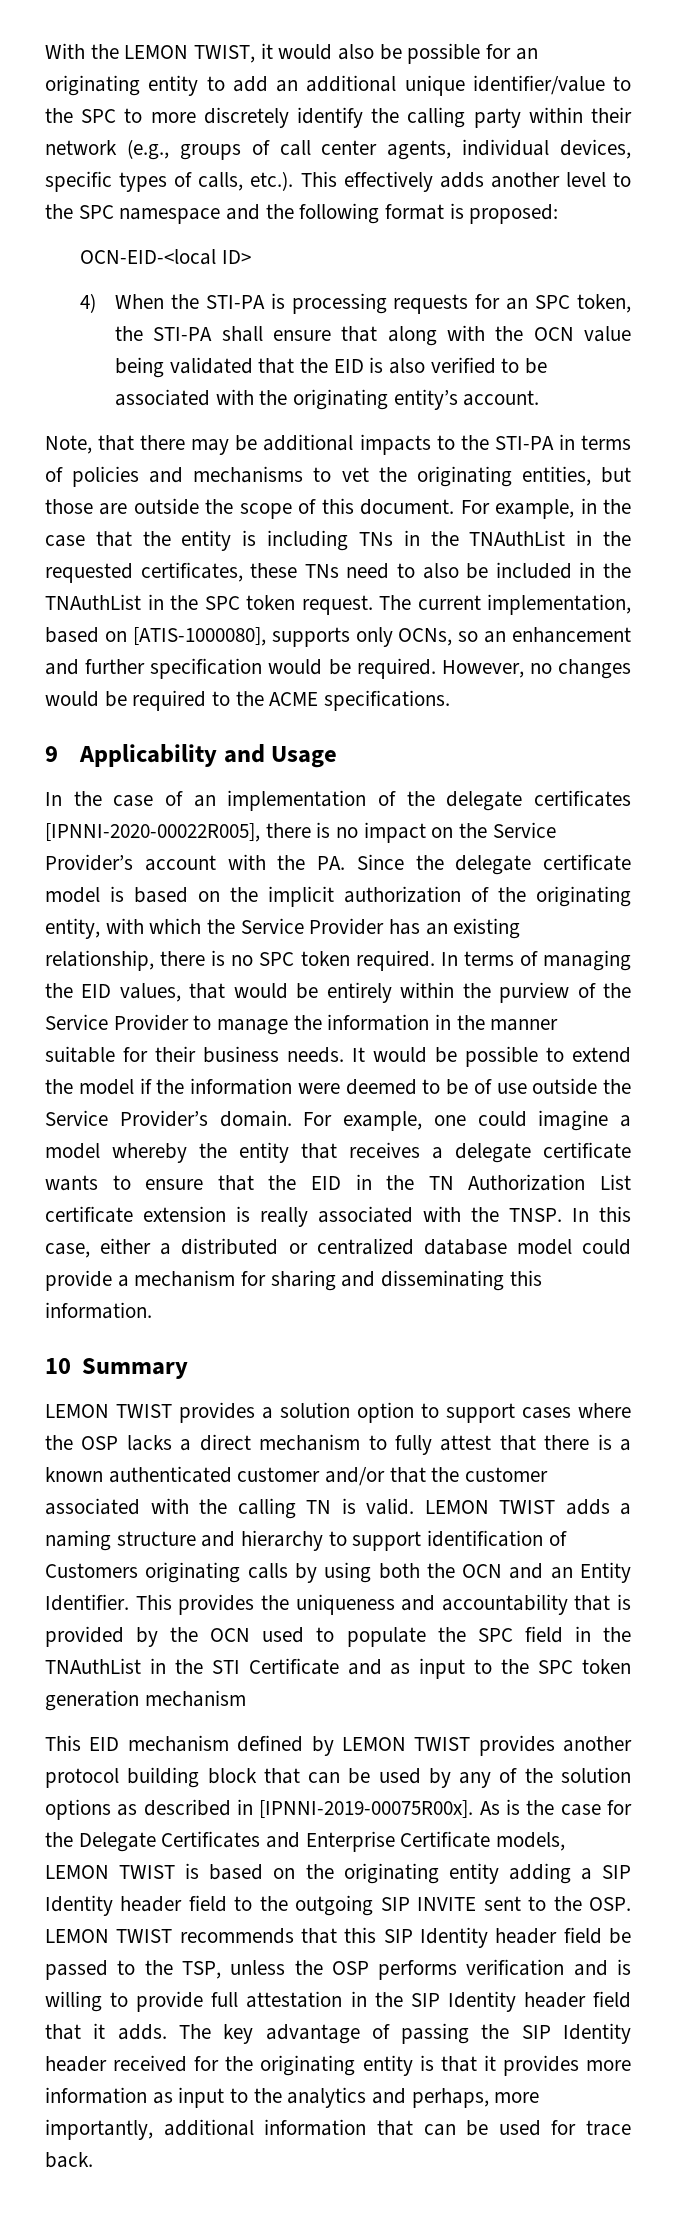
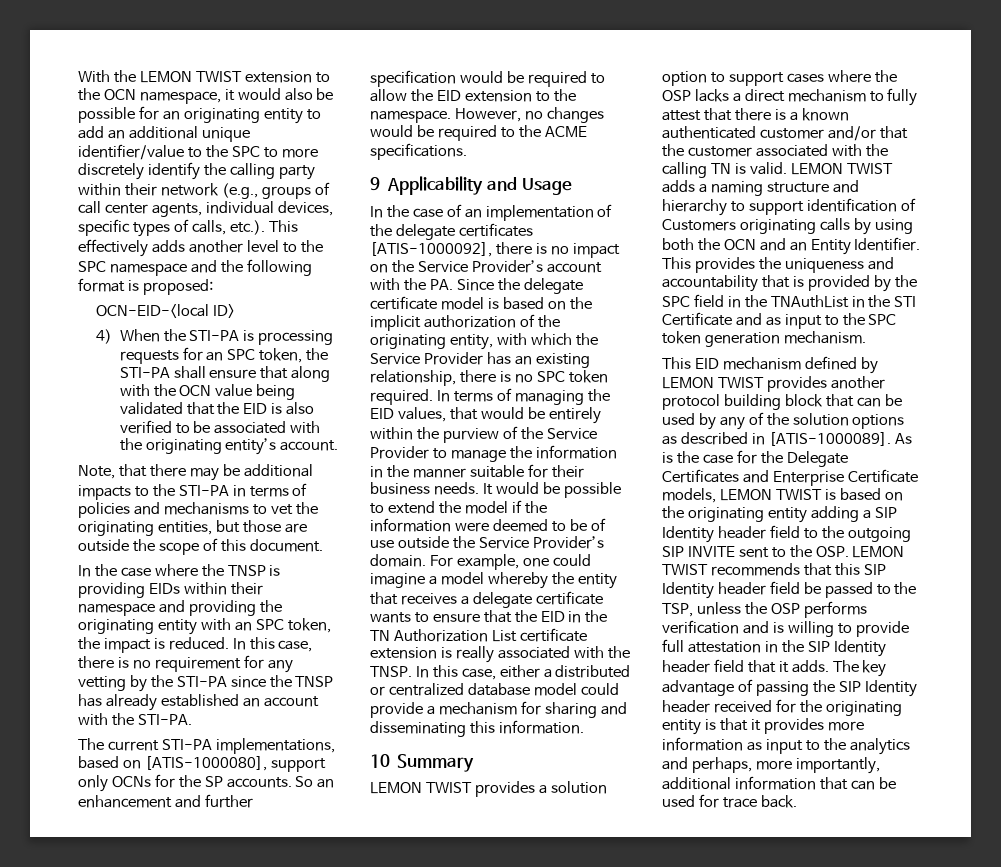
- With the LEMON TWIST, it would also be possible for an originating entity to add an additional unique identifier/value to the SPC to more discretely identify the calling party within their network (e.g., groups of call center agents, individual devices, specific types of calls, etc.). This effectively adds another level to the SPC namespace and the following format is proposed:
+ With the LEMON TWIST extension to the OCN namespace, it would also be possible for an originating entity to add an additional unique identifier/value to the SPC to more discretely identify the calling party within their network (e.g., groups of call center agents, individual devices, specific types of calls, etc.). This effectively adds another level to the SPC namespace and the following format is proposed:
- Note, that there may be additional impacts to the STI-PA in terms of policies and mechanisms to vet the originating entities, but those are outside the scope of this document. For example, in the case that the entity is including TNs in the TNAuthList in the requested certificates, these TNs need to also be included in the TNAuthList in the SPC token request. The current implementation, based on [ATIS-1000080], supports only OCNs, so an enhancement and further specification would be required.
+ Note, that there may be additional impacts to the STI-PA in terms of policies and mechanisms to vet the originating entities, but those are outside the scope of this document.
+ In the case where the TNSP is providing EIDs within their namespace and providing the originating entity with an SPC token, the impact is reduced. In this case, there is no requirement for any vetting by the STI-PA since the TNSP has already established an account with the STI-PA.
+ The current STI-PA implementations, based on [ATIS-1000080], support only OCNs for the SP accounts. So an enhancement and further specification would be required to allow the EID extension to the namespace.
- In the case of an implementation of the delegate certificates [IPNNI-2020-00022R005], there is no impact on the Service Provider’s account with the PA. Since the delegate certificate model is based on the implicit authorization of the originating entity, with which the Service Provider has an existing relationship, there is no SPC token required.
+ In the case of an implementation of the delegate certificates [ATIS-1000092], there is no impact on the Service Provider’s account with the PA. Since the delegate certificate model is based on the implicit authorization of the originating entity, with which the Service Provider has an existing relationship, there is no SPC token required.
- This provides the uniqueness and accountability that is provided by the OCN used to populate the SPC field in the TNAuthList in the STI Certificate and as input to the SPC token generation mechanism
+ This provides the uniqueness and accountability that is provided by the SPC field in the TNAuthList in the STI Certificate and as input to the SPC token generation mechanism.
- This EID mechanism defined by LEMON TWIST provides another protocol building block that can be used by any of the solution options as described in [IPNNI-2019-00075R00x].
+ This EID mechanism defined by LEMON TWIST provides another protocol building block that can be used by any of the solution options as described in [ATIS-1000089].

